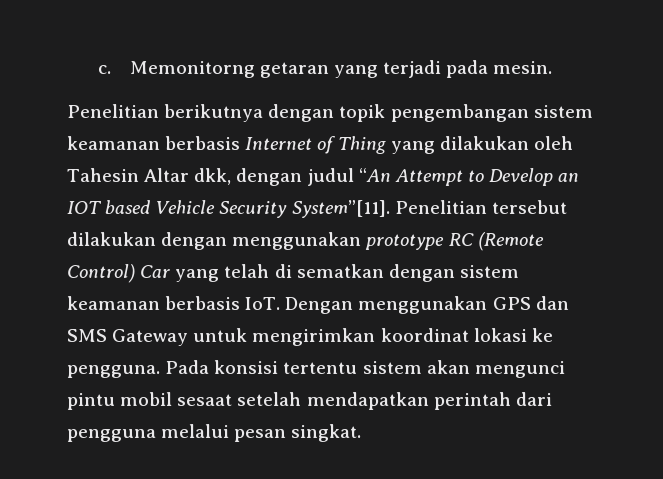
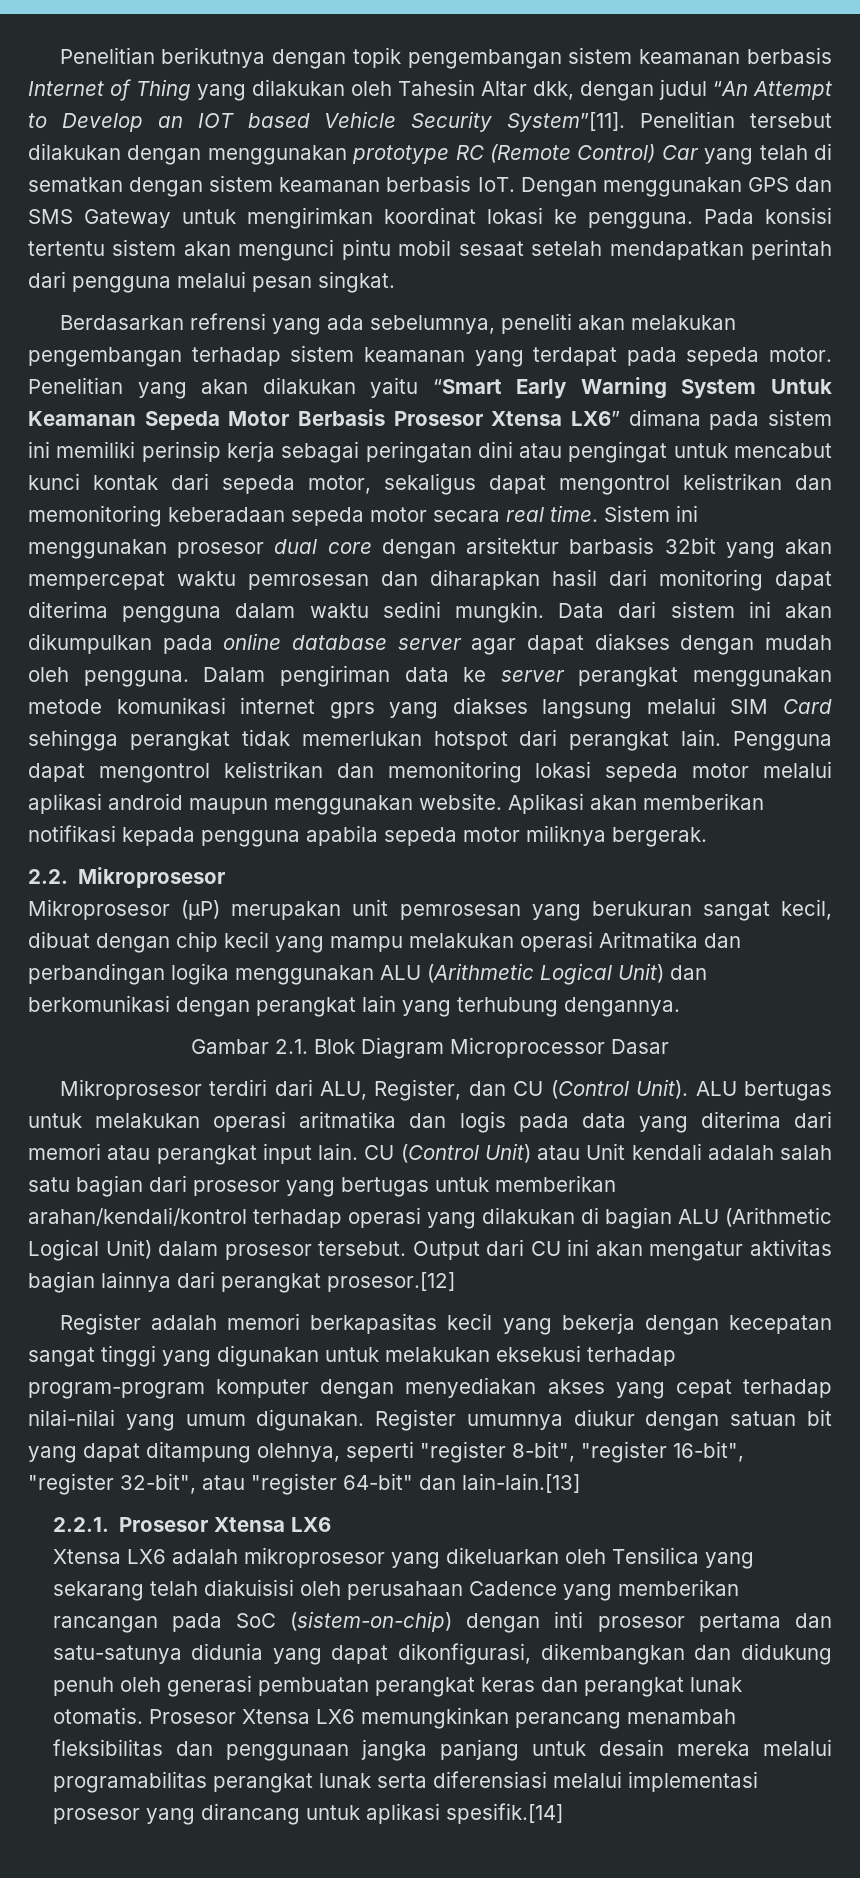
- c. Memonitorng getaran yang terjadi pada mesin.
+ Berdasarkan refrensi yang ada sebelumnya, peneliti akan melakukan pengembangan terhadap sistem keamanan yang terdapat pada sepeda motor. Penelitian yang akan dilakukan yaitu “Smart Early Warning System Untuk Keamanan Sepeda Motor Berbasis Prosesor Xtensa LX6” dimana pada sistem ini memiliki perinsip kerja sebagai peringatan dini atau pengingat untuk mencabut kunci kontak dari sepeda motor, sekaligus dapat mengontrol kelistrikan dan memonitoring keberadaan sepeda motor secara real time. Sistem ini menggunakan prosesor dual core dengan arsitektur barbasis 32bit yang akan mempercepat waktu pemrosesan dan diharapkan hasil dari monitoring dapat diterima pengguna dalam waktu sedini mungkin. Data dari sistem ini akan dikumpulkan pada online database server agar dapat diakses dengan mudah oleh pengguna. Dalam pengiriman data ke server perangkat menggunakan metode komunikasi internet gprs yang diakses langsung melalui SIM Card sehingga perangkat tidak memerlukan hotspot dari perangkat lain. Pengguna dapat mengontrol kelistrikan dan memonitoring lokasi sepeda motor melalui aplikasi android maupun menggunakan website. Aplikasi akan memberikan notifikasi kepada pengguna apabila sepeda motor miliknya bergerak.
+ 2.2. Mikroprosesor
+ Mikroprosesor (µP) merupakan unit pemrosesan yang berukuran sangat kecil, dibuat dengan chip kecil yang mampu melakukan operasi Aritmatika dan perbandingan logika menggunakan ALU (Arithmetic Logical Unit) dan berkomunikasi dengan perangkat lain yang terhubung dengannya.
+ Gambar 2.1. Blok Diagram Microprocessor Dasar
+ Mikroprosesor terdiri dari ALU, Register, dan CU (Control Unit). ALU bertugas untuk melakukan operasi aritmatika dan logis pada data yang diterima dari memori atau perangkat input lain. CU (Control Unit) atau Unit kendali adalah salah satu bagian dari prosesor yang bertugas untuk memberikan arahan/kendali/kontrol terhadap operasi yang dilakukan di bagian ALU (Arithmetic Logical Unit) dalam prosesor tersebut. Output dari CU ini akan mengatur aktivitas bagian lainnya dari perangkat prosesor.[12]
+ Register adalah memori berkapasitas kecil yang bekerja dengan kecepatan sangat tinggi yang digunakan untuk melakukan eksekusi terhadap program-program komputer dengan menyediakan akses yang cepat terhadap nilai-nilai yang umum digunakan. Register umumnya diukur dengan satuan bit yang dapat ditampung olehnya, seperti "register 8-bit", "register 16-bit", "register 32-bit", atau "register 64-bit" dan lain-lain.[13]
+ 2.2.1. Prosesor Xtensa LX6
+ Xtensa LX6 adalah mikroprosesor yang dikeluarkan oleh Tensilica yang sekarang telah diakuisisi oleh perusahaan Cadence yang memberikan rancangan pada SoC (sistem-on-chip) dengan inti prosesor pertama dan satu-satunya didunia yang dapat dikonfigurasi, dikembangkan dan didukung penuh oleh generasi pembuatan perangkat keras dan perangkat lunak otomatis. Prosesor Xtensa LX6 memungkinkan perancang menambah fleksibilitas dan penggunaan jangka panjang untuk desain mereka melalui programabilitas perangkat lunak serta diferensiasi melalui implementasi prosesor yang dirancang untuk aplikasi spesifik.[14]

